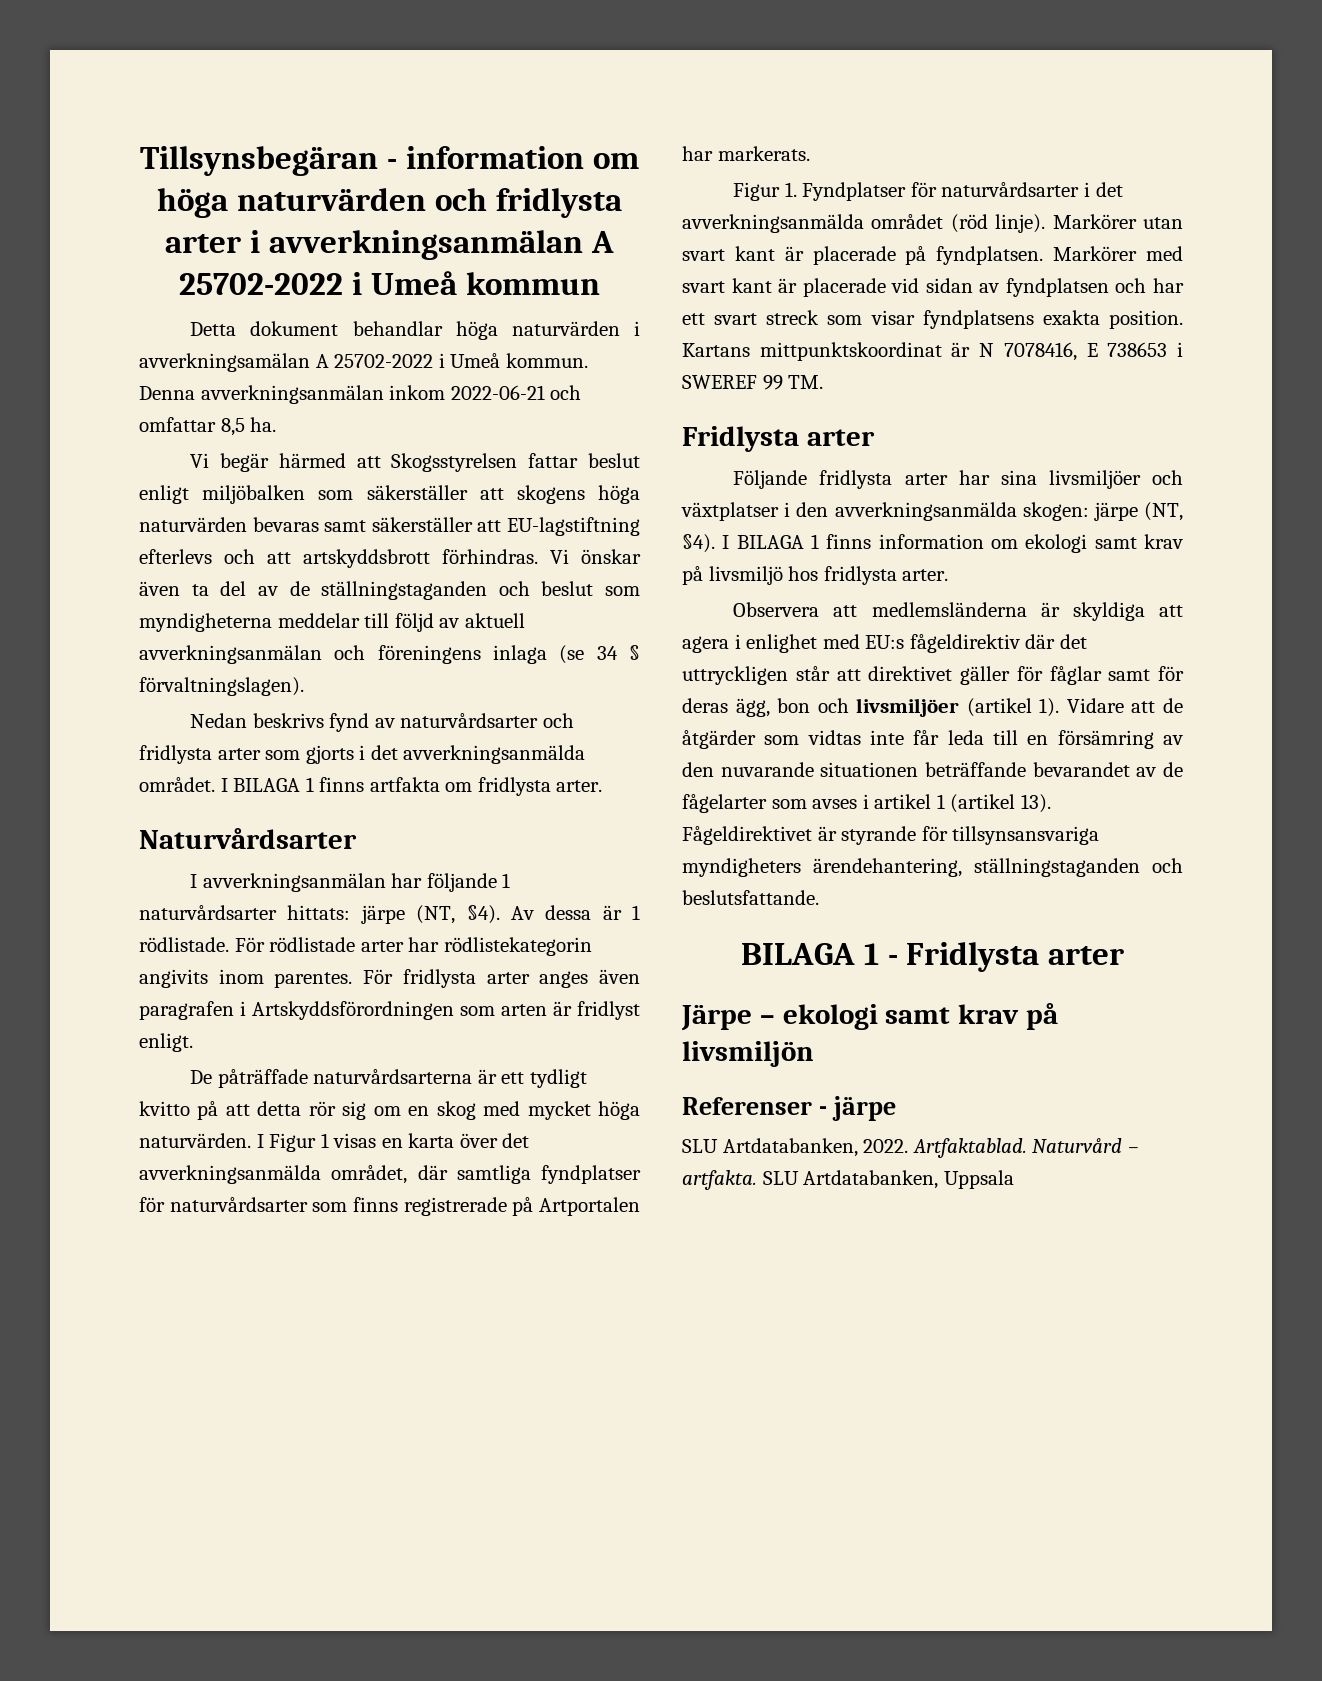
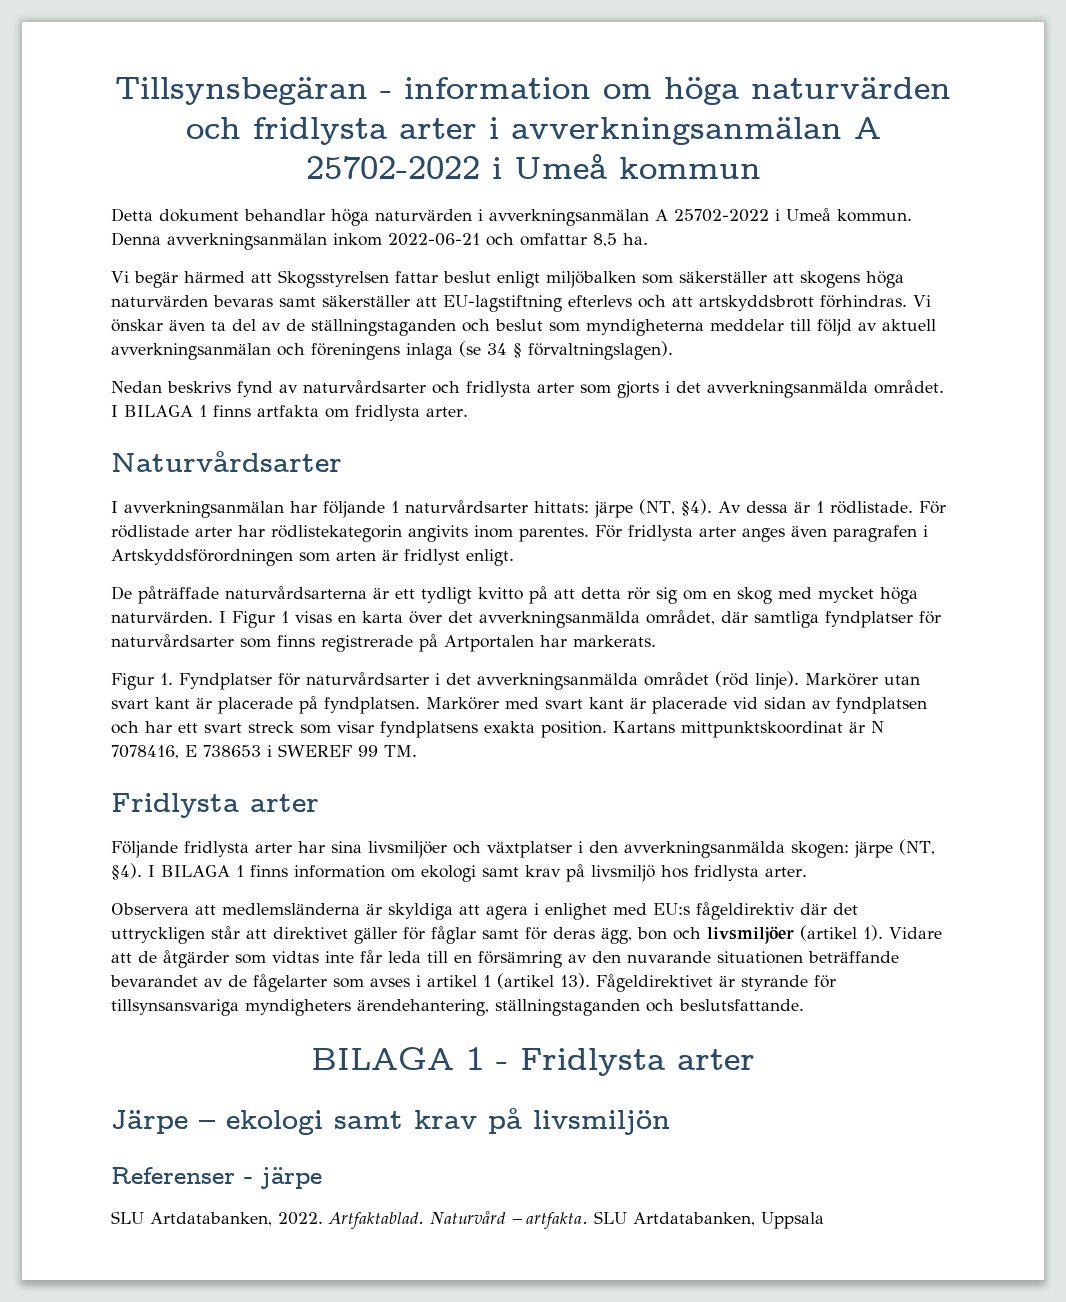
- Detta dokument behandlar höga naturvärden i avverkningsamälan A 25702-2022 i Umeå kommun.
+ Detta dokument behandlar höga naturvärden i avverkningsanmälan A 25702-2022 i Umeå kommun.

